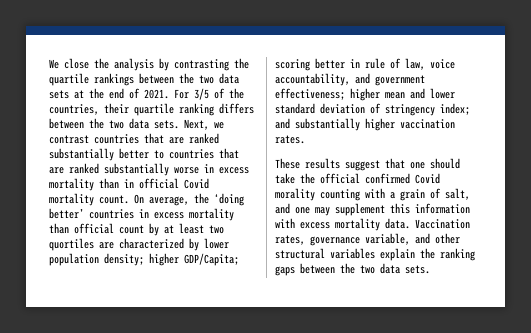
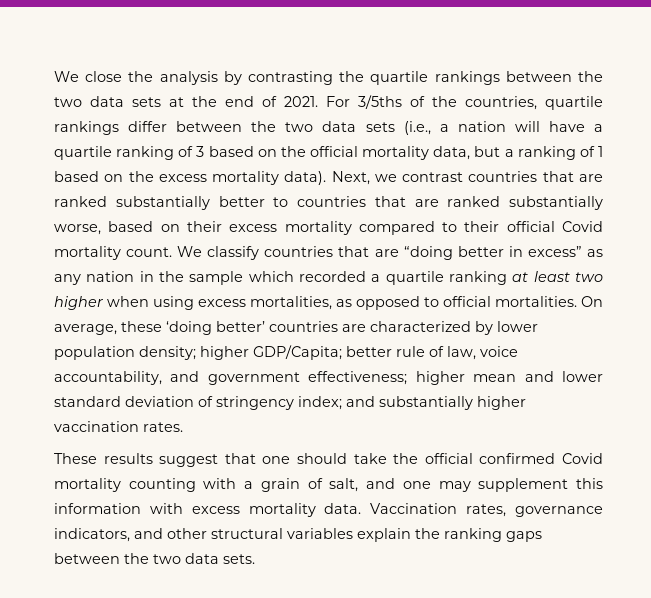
- For 3/5 of the countries, their quartile ranking differs between the two data sets.
+ For 3/5ths of the countries, quartile rankings differ between the two data sets (i.e., a nation will have a quartile ranking of 3 based on the official mortality data, but a ranking of 1 based on the excess mortality data).
- Next, we contrast countries that are ranked substantially better to countries that are ranked substantially worse in excess mortality than in official Covid mortality count.
+ Next, we contrast countries that are ranked substantially better to countries that are ranked substantially worse, based on their excess mortality compared to their official Covid mortality count. We classify countries that are “doing better in excess” as any nation in the sample which recorded a quartile ranking at least two higher when using excess mortalities, as opposed to official mortalities.
- On average, the ‘doing better’ countries in excess mortality than official count by at least two quortiles are characterized by lower population density; higher GDP/Capita; scoring better in rule of law, voice accountability, and government effectiveness; higher mean and lower standard deviation of stringency index; and substantially higher vaccination rates.
+ On average, these ‘doing better’ countries are characterized by lower population density; higher GDP/Capita; better rule of law, voice accountability, and government effectiveness; higher mean and lower standard deviation of stringency index; and substantially higher vaccination rates.
- These results suggest that one should take the official confirmed Covid morality counting with a grain of salt, and one may supplement this information with excess mortality data.
+ These results suggest that one should take the official confirmed Covid mortality counting with a grain of salt, and one may supplement this information with excess mortality data.
- Vaccination rates, governance variable, and other structural variables explain the ranking gaps between the two data sets.
+ Vaccination rates, governance indicators, and other structural variables explain the ranking gaps between the two data sets.

